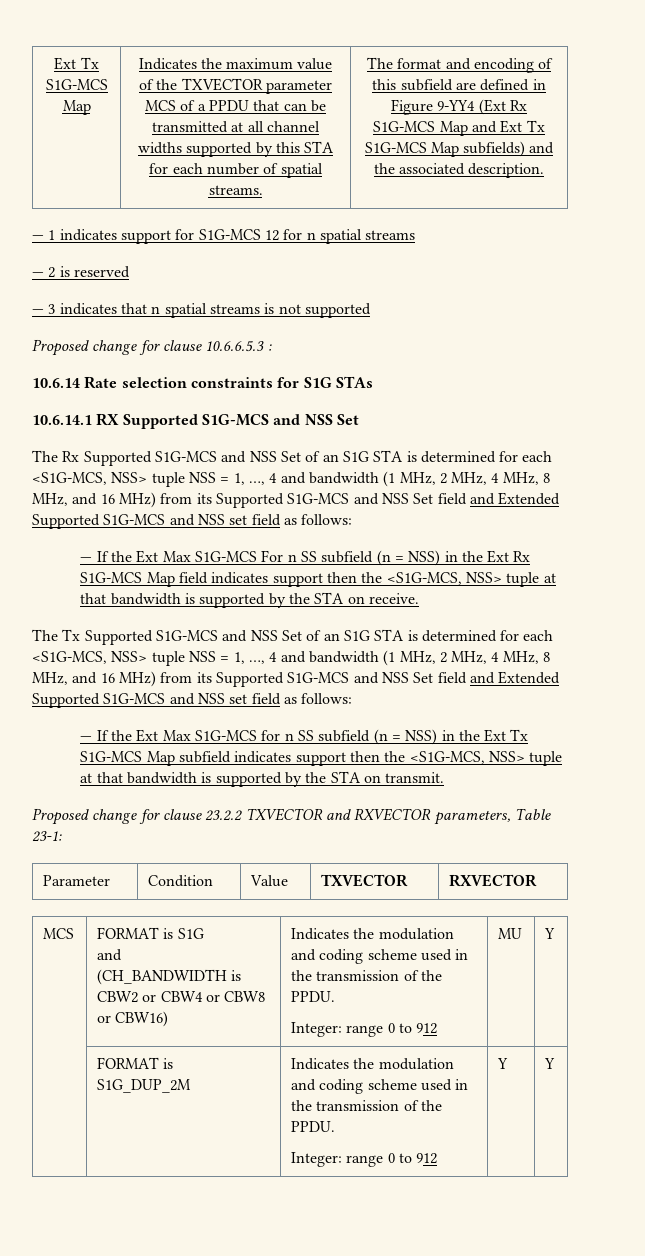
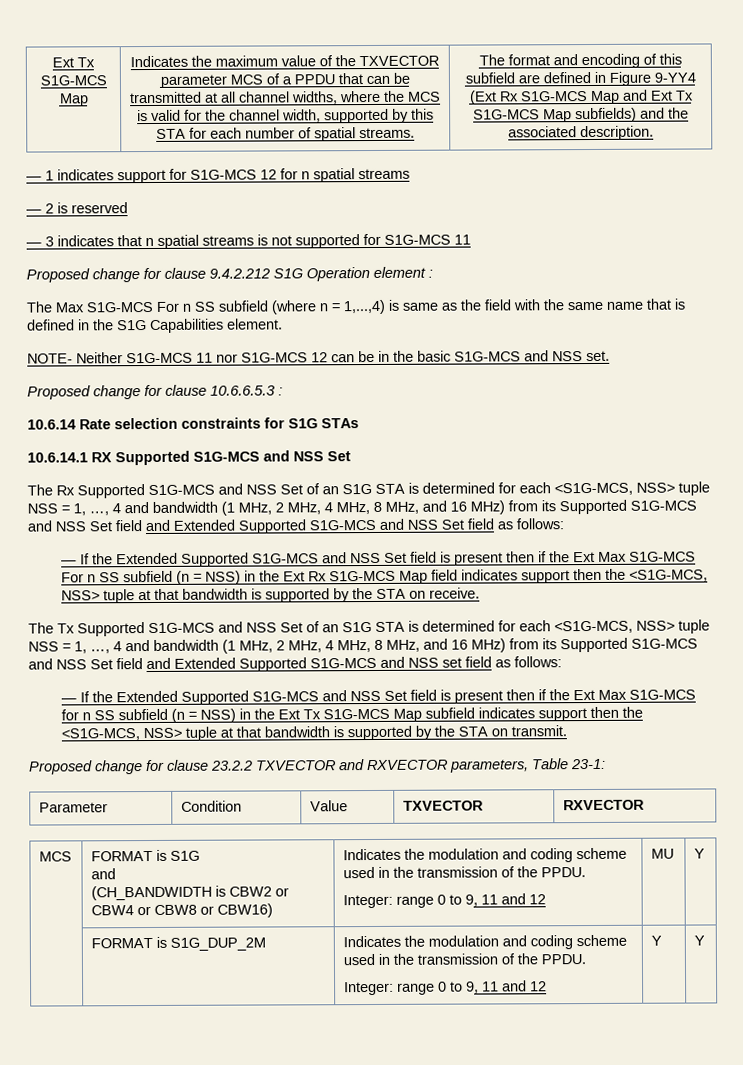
- Indicates the maximum value of the TXVECTOR parameter MCS of a PPDU that can be transmitted at all channel widths supported by this STA for each number of spatial streams.
+ Indicates the maximum value of the TXVECTOR parameter MCS of a PPDU that can be transmitted at all channel widths, where the MCS is valid for the channel width, supported by this STA for each number of spatial streams.
- — 3 indicates that n spatial streams is not supported
+ — 3 indicates that n spatial streams is not supported for S1G-MCS 11
+ Proposed change for clause 9.4.2.212 S1G Operation element :
+ The Max S1G-MCS For n SS subfield (where n = 1,...,4) is same as the field with the same name that is defined in the S1G Capabilities element.
+ NOTE- Neither S1G-MCS 11 nor S1G-MCS 12 can be in the basic S1G-MCS and NSS set.
- The Rx Supported S1G-MCS and NSS Set of an S1G STA is determined for each <S1G-MCS, NSS> tuple NSS = 1, …, 4 and bandwidth (1 MHz, 2 MHz, 4 MHz, 8 MHz, and 16 MHz) from its Supported S1G-MCS and NSS Set field and Extended Supported S1G-MCS and NSS set field as follows:
- — If the Ext Max S1G-MCS For n SS subfield (n = NSS) in the Ext Rx S1G-MCS Map field indicates support then the <S1G-MCS, NSS> tuple at that bandwidth is supported by the STA on receive.
+ The Rx Supported S1G-MCS and NSS Set of an S1G STA is determined for each <S1G-MCS, NSS> tuple NSS = 1, …, 4 and bandwidth (1 MHz, 2 MHz, 4 MHz, 8 MHz, and 16 MHz) from its Supported S1G-MCS and NSS Set field and Extended Supported S1G-MCS and NSS Set field as follows:
+ — If the Extended Supported S1G-MCS and NSS Set field is present then if the Ext Max S1G-MCS For n SS subfield (n = NSS) in the Ext Rx S1G-MCS Map field indicates support then the <S1G-MCS, NSS> tuple at that bandwidth is supported by the STA on receive.
- — If the Ext Max S1G-MCS for n SS subfield (n = NSS) in the Ext Tx S1G-MCS Map subfield indicates support then the <S1G-MCS, NSS> tuple at that bandwidth is supported by the STA on transmit.
+ — If the Extended Supported S1G-MCS and NSS Set field is present then if the Ext Max S1G-MCS for n SS subfield (n = NSS) in the Ext Tx S1G-MCS Map subfield indicates support then the <S1G-MCS, NSS> tuple at that bandwidth is supported by the STA on transmit.
  MCS | FORMAT is S1G
  and
  (CH_BANDWIDTH is CBW2 or CBW4 or CBW8 or CBW16) | Indicates the modulation and coding scheme used in the transmission of the PPDU.
- Integer: range 0 to 912 | MU | Y
+ Integer: range 0 to 9, 11 and 12 | MU | Y
  | FORMAT is S1G_DUP_2M | Indicates the modulation and coding scheme used in the transmission of the PPDU.
- Integer: range 0 to 912 | Y | Y
+ Integer: range 0 to 9, 11 and 12 | Y | Y

